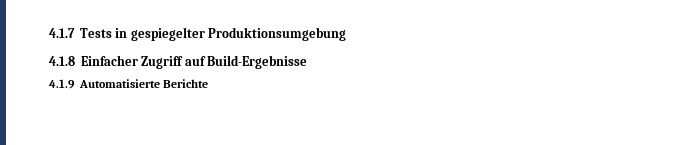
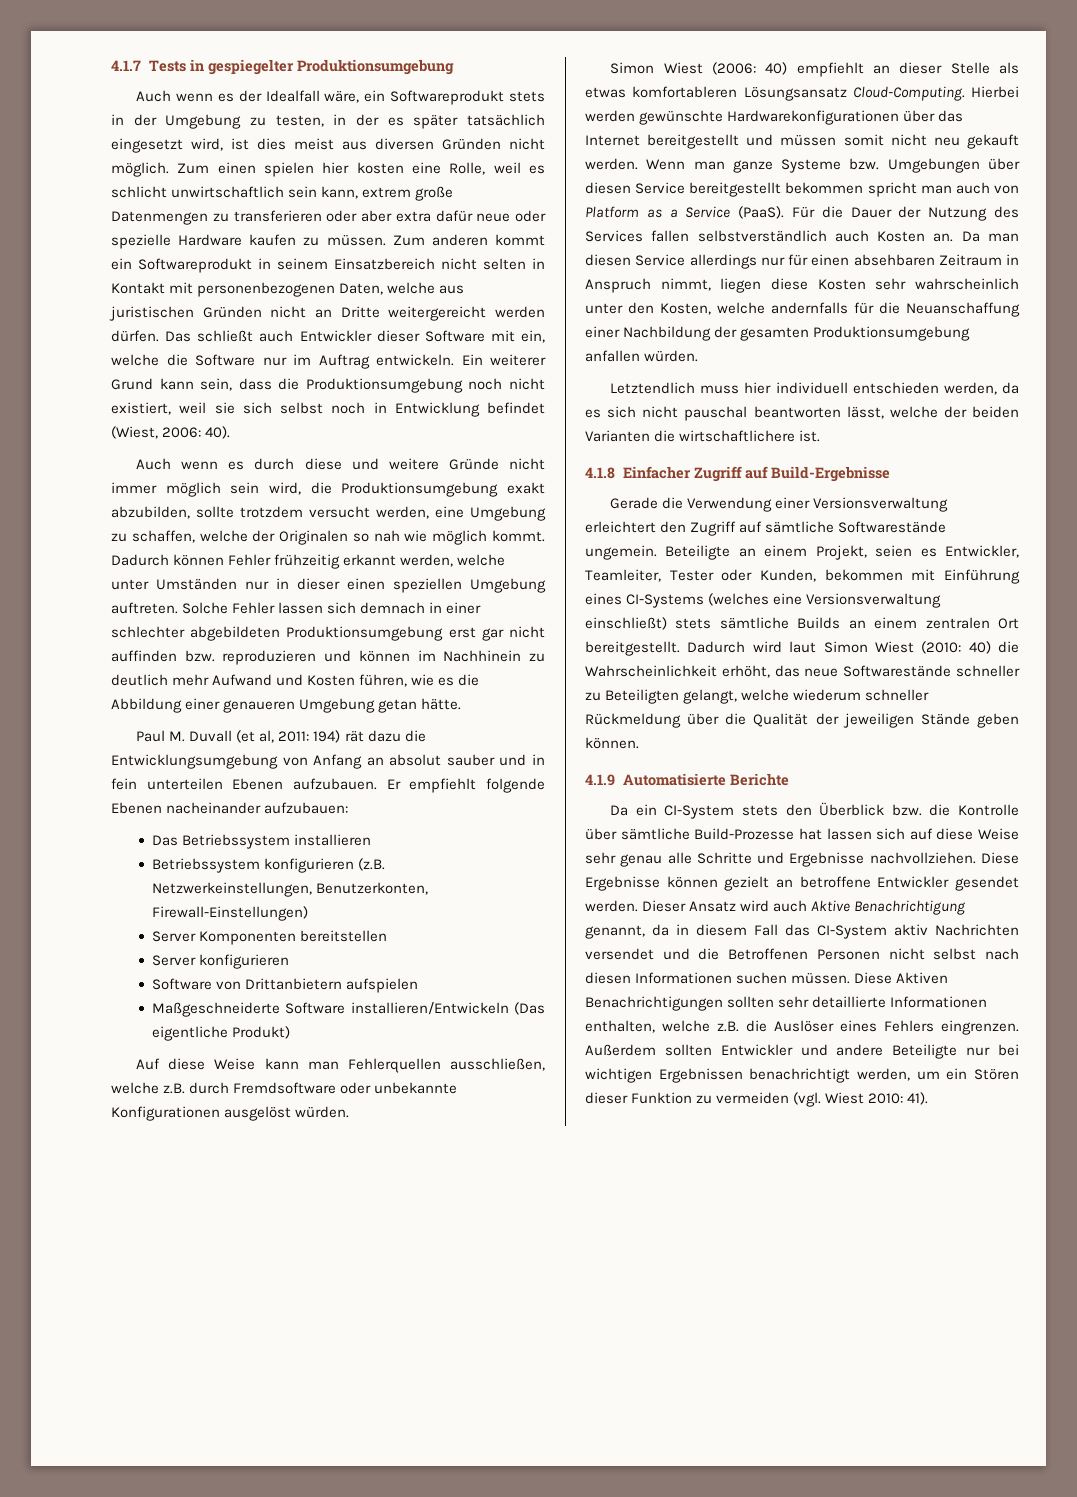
+ Auch wenn es der Idealfall wäre, ein Softwareprodukt stets in der Umgebung zu testen, in der es später tatsächlich eingesetzt wird, ist dies meist aus diversen Gründen nicht möglich. Zum einen spielen hier kosten eine Rolle, weil es schlicht unwirtschaftlich sein kann, extrem große Datenmengen zu transferieren oder aber extra dafür neue oder spezielle Hardware kaufen zu müssen. Zum anderen kommt ein Softwareprodukt in seinem Einsatzbereich nicht selten in Kontakt mit personenbezogenen Daten, welche aus juristischen Gründen nicht an Dritte weitergereicht werden dürfen. Das schließt auch Entwickler dieser Software mit ein, welche die Software nur im Auftrag entwickeln. Ein weiterer Grund kann sein, dass die Produktionsumgebung noch nicht existiert, weil sie sich selbst noch in Entwicklung befindet (Wiest, 2006: 40).
+ Auch wenn es durch diese und weitere Gründe nicht immer möglich sein wird, die Produktionsumgebung exakt abzubilden, sollte trotzdem versucht werden, eine Umgebung zu schaffen, welche der Originalen so nah wie möglich kommt. Dadurch können Fehler frühzeitig erkannt werden, welche unter Umständen nur in dieser einen speziellen Umgebung auftreten. Solche Fehler lassen sich demnach in einer schlechter abgebildeten Produktionsumgebung erst gar nicht auffinden bzw. reproduzieren und können im Nachhinein zu deutlich mehr Aufwand und Kosten führen, wie es die Abbildung einer genaueren Umgebung getan hätte.
+ Paul M. Duvall (et al, 2011: 194) rät dazu die Entwicklungsumgebung von Anfang an absolut sauber und in fein unterteilen Ebenen aufzubauen. Er empfiehlt folgende Ebenen nacheinander aufzubauen:
+ Das Betriebssystem installieren
+ Betriebssystem konfigurieren (z.B. Netzwerkeinstellungen, Benutzerkonten, Firewall-Einstellungen)
+ Server Komponenten bereitstellen
+ Server konfigurieren
+ Software von Drittanbietern aufspielen
+ Maßgeschneiderte Software installieren/Entwickeln (Das eigentliche Produkt)
+ Auf diese Weise kann man Fehlerquellen ausschließen, welche z.B. durch Fremdsoftware oder unbekannte Konfigurationen ausgelöst würden.
+ Simon Wiest (2006: 40) empfiehlt an dieser Stelle als etwas komfortableren Lösungsansatz Cloud-Computing. Hierbei werden gewünschte Hardwarekonfigurationen über das Internet bereitgestellt und müssen somit nicht neu gekauft werden. Wenn man ganze Systeme bzw. Umgebungen über diesen Service bereitgestellt bekommen spricht man auch von Platform as a Service (PaaS). Für die Dauer der Nutzung des Services fallen selbstverständlich auch Kosten an. Da man diesen Service allerdings nur für einen absehbaren Zeitraum in Anspruch nimmt, liegen diese Kosten sehr wahrscheinlich unter den Kosten, welche andernfalls für die Neuanschaffung einer Nachbildung der gesamten Produktionsumgebung anfallen würden.
+ Letztendlich muss hier individuell entschieden werden, da es sich nicht pauschal beantworten lässt, welche der beiden Varianten die wirtschaftlichere ist.
+ Gerade die Verwendung einer Versionsverwaltung erleichtert den Zugriff auf sämtliche Softwarestände ungemein. Beteiligte an einem Projekt, seien es Entwickler, Teamleiter, Tester oder Kunden, bekommen mit Einführung eines CI-Systems (welches eine Versionsverwaltung einschließt) stets sämtliche Builds an einem zentralen Ort bereitgestellt. Dadurch wird laut Simon Wiest (2010: 40) die Wahrscheinlichkeit erhöht, das neue Softwarestände schneller zu Beteiligten gelangt, welche wiederum schneller Rückmeldung über die Qualität der jeweiligen Stände geben können.
  4.1.9 Automatisierte Berichte
+ Da ein CI-System stets den Überblick bzw. die Kontrolle über sämtliche Build-Prozesse hat lassen sich auf diese Weise sehr genau alle Schritte und Ergebnisse nachvollziehen. Diese Ergebnisse können gezielt an betroffene Entwickler gesendet werden. Dieser Ansatz wird auch Aktive Benachrichtigung genannt, da in diesem Fall das CI-System aktiv Nachrichten versendet und die Betroffenen Personen nicht selbst nach diesen Informationen suchen müssen. Diese Aktiven Benachrichtigungen sollten sehr detaillierte Informationen enthalten, welche z.B. die Auslöser eines Fehlers eingrenzen. Außerdem sollten Entwickler und andere Beteiligte nur bei wichtigen Ergebnissen benachrichtigt werden, um ein Stören dieser Funktion zu vermeiden (vgl. Wiest 2010: 41).

